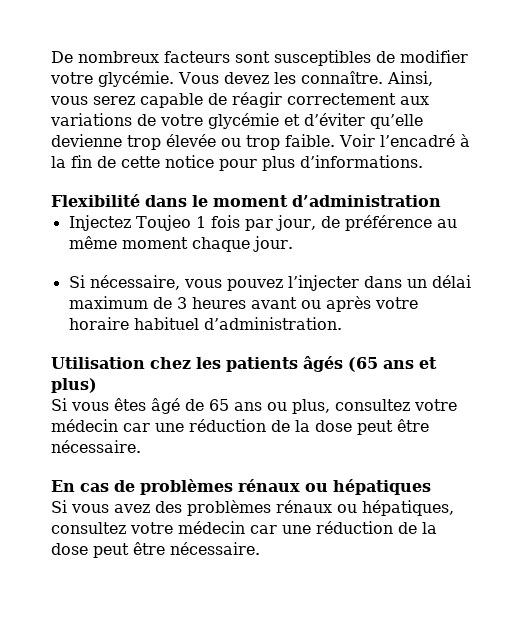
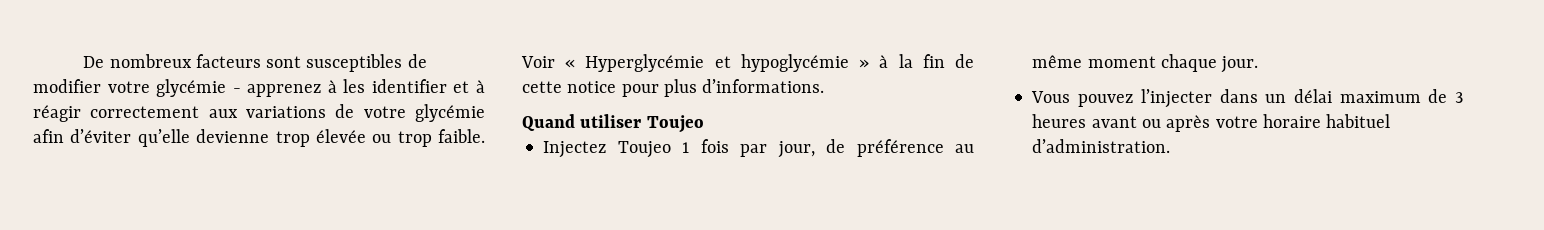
- De nombreux facteurs sont susceptibles de modifier votre glycémie. Vous devez les connaître. Ainsi, vous serez capable de réagir correctement aux variations de votre glycémie et d’éviter qu’elle devienne trop élevée ou trop faible.
+ De nombreux facteurs sont susceptibles de modifier votre glycémie - apprenez à les identifier et à réagir correctement aux variations de votre glycémie afin d’éviter qu’elle devienne trop élevée ou trop faible.
- Voir l’encadré à la fin de cette notice pour plus d’informations.
+ Voir « Hyperglycémie et hypoglycémie » à la fin de cette notice pour plus d’informations.
- Flexibilité dans le moment d’administration
+ Quand utiliser Toujeo
- Si nécessaire, vous pouvez l’injecter dans un délai maximum de 3 heures avant ou après votre horaire habituel d’administration.
+ Vous pouvez l’injecter dans un délai maximum de 3 heures avant ou après votre horaire habituel d’administration.
- Utilisation chez les patients âgés (65 ans et plus)
- Si vous êtes âgé de 65 ans ou plus, consultez votre médecin car une réduction de la dose peut être nécessaire.
- En cas de problèmes rénaux ou hépatiques
- Si vous avez des problèmes rénaux ou hépatiques, consultez votre médecin car une réduction de la dose peut être nécessaire.

